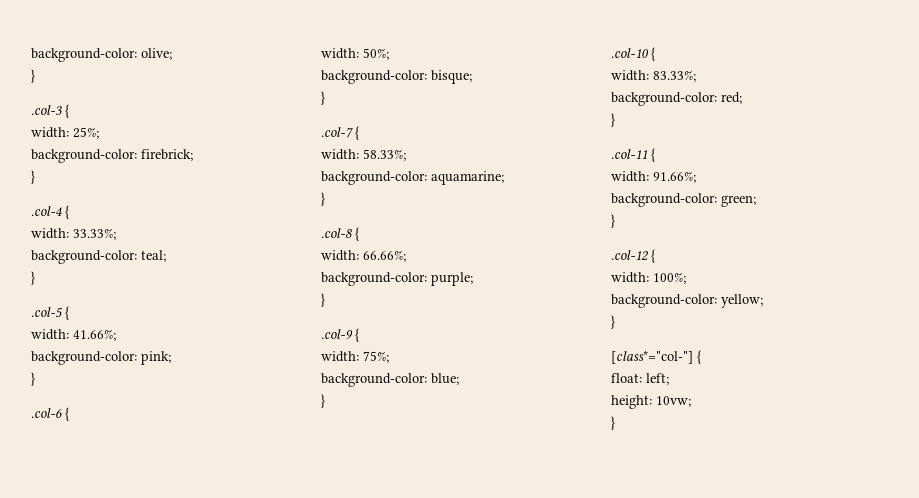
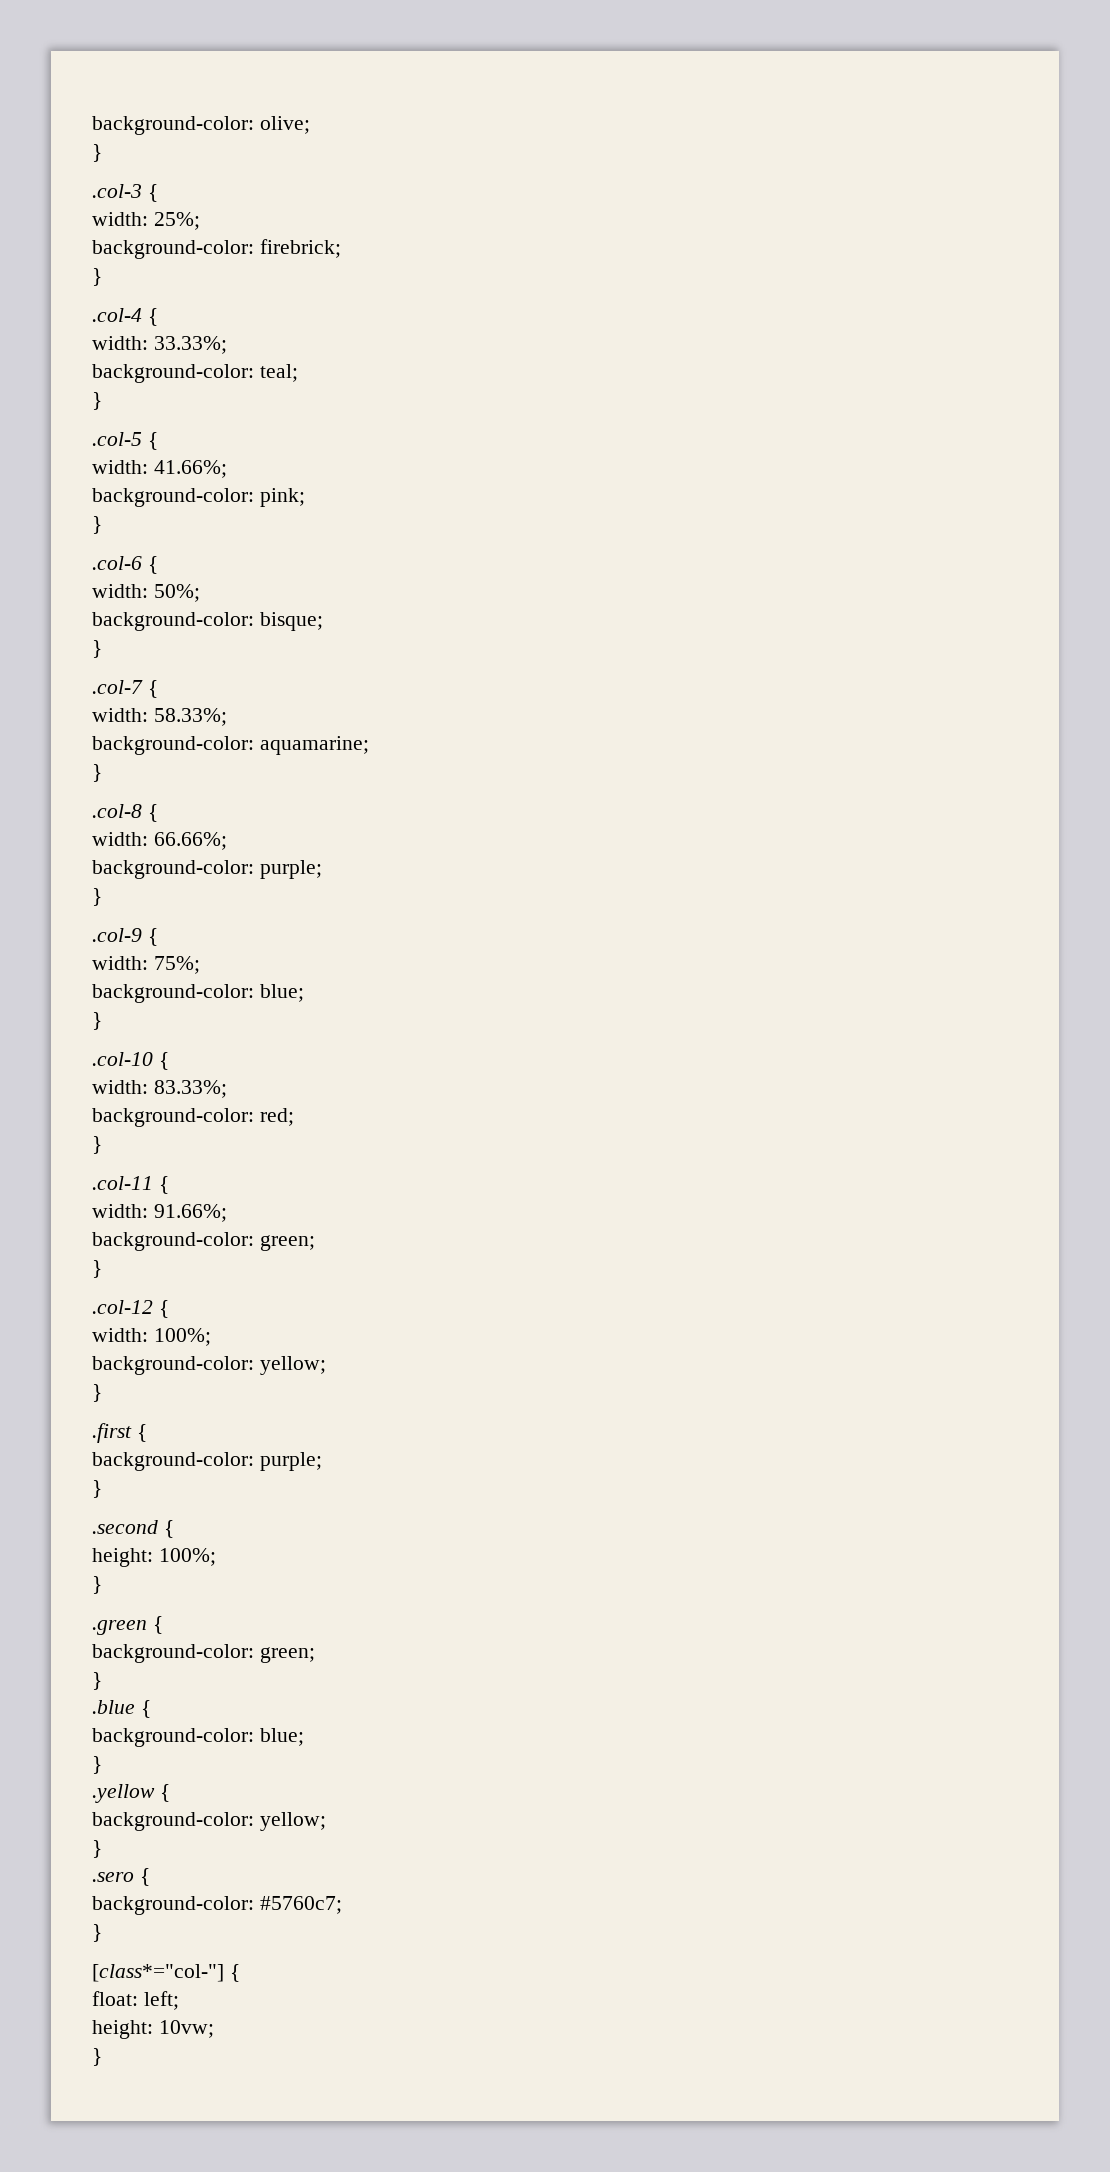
+ .first {
+ background-color: purple;
+ }
+ .second {
+ height: 100%;
+ }
+ .green {
+ background-color: green;
+ }
+ .blue {
+ background-color: blue;
+ }
+ .yellow {
+ background-color: yellow;
+ }
+ .sero {
+ background-color: #5760c7;
+ }

